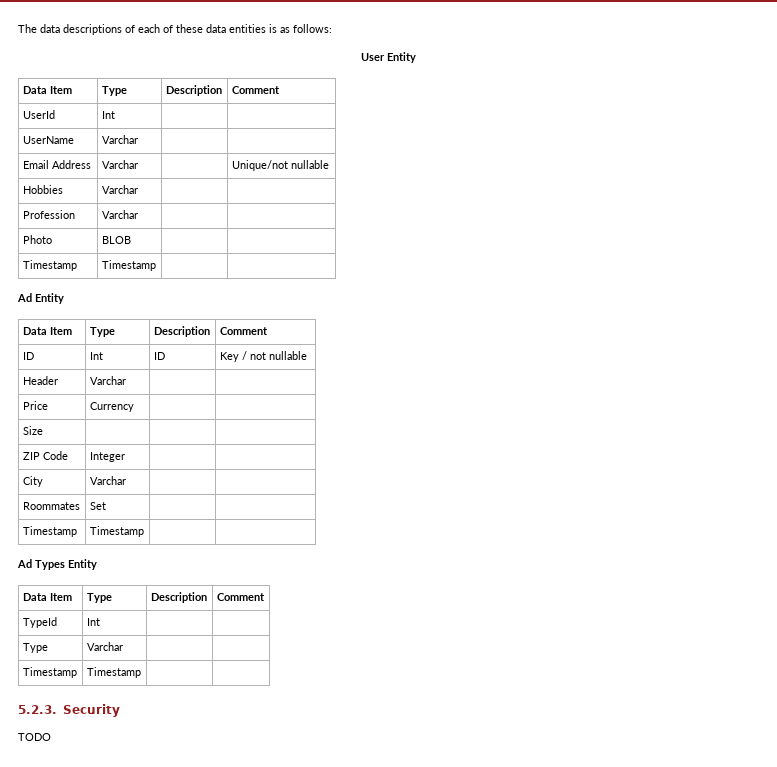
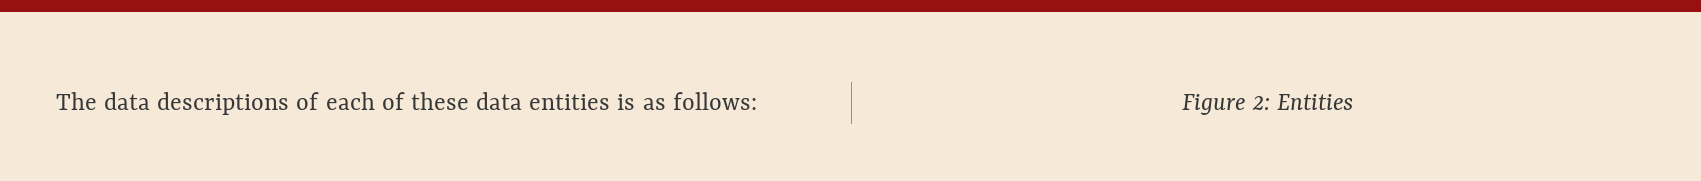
- User Entity
- Data Item | Type | Description | Comment
- UserId | Int | |
- UserName | Varchar | |
- Email Address | Varchar | | Unique/not nullable
- Hobbies | Varchar | |
- Profession | Varchar | |
- Photo | BLOB | |
- Timestamp | Timestamp | |
- Ad Entity
- Data Item | Type | Description | Comment
- ID | Int | ID | Key / not nullable
- Header | Varchar | |
- Price | Currency | |
- Size | | |
- ZIP Code | Integer | |
- City | Varchar | |
- Roommates | Set | |
- Timestamp | Timestamp | |
- Ad Types Entity
- Data Item | Type | Description | Comment
- TypeId | Int | |
- Type | Varchar | |
- Timestamp | Timestamp | |
- 5.2.3. Security
- TODO
+ Figure 2: Entities

